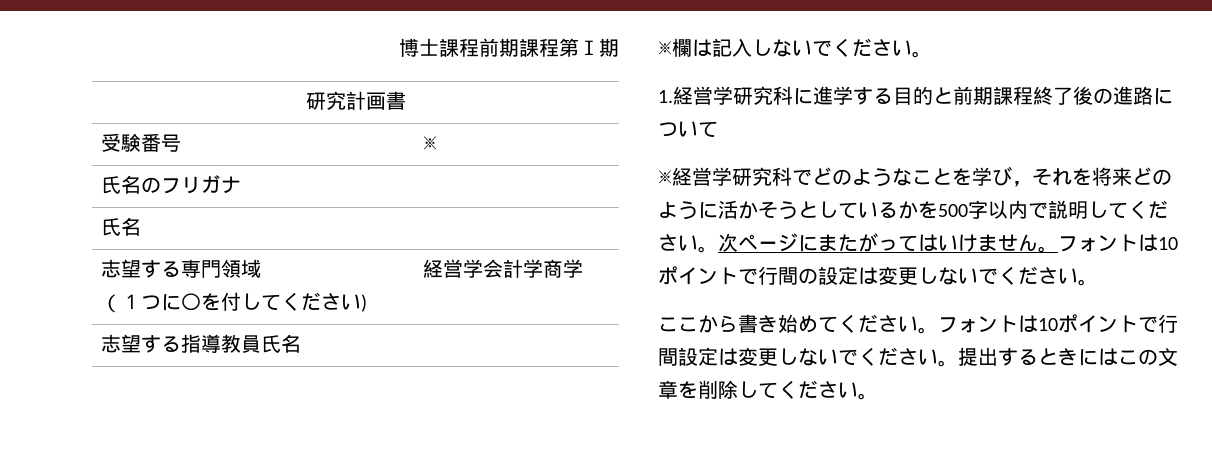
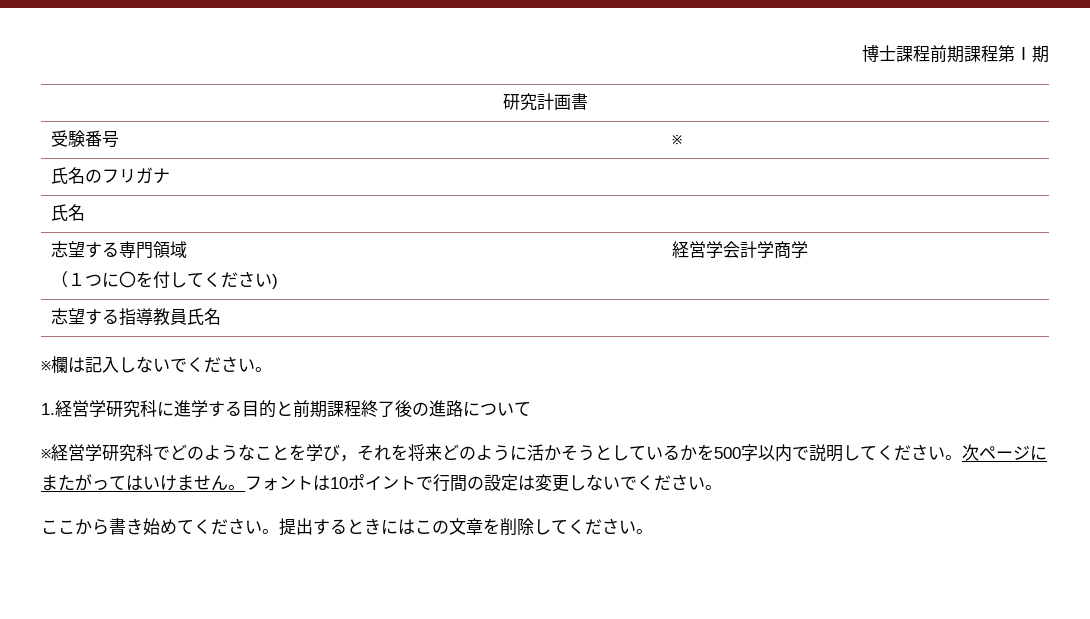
- フォントは10ポイントで行間設定は変更しないでください。

